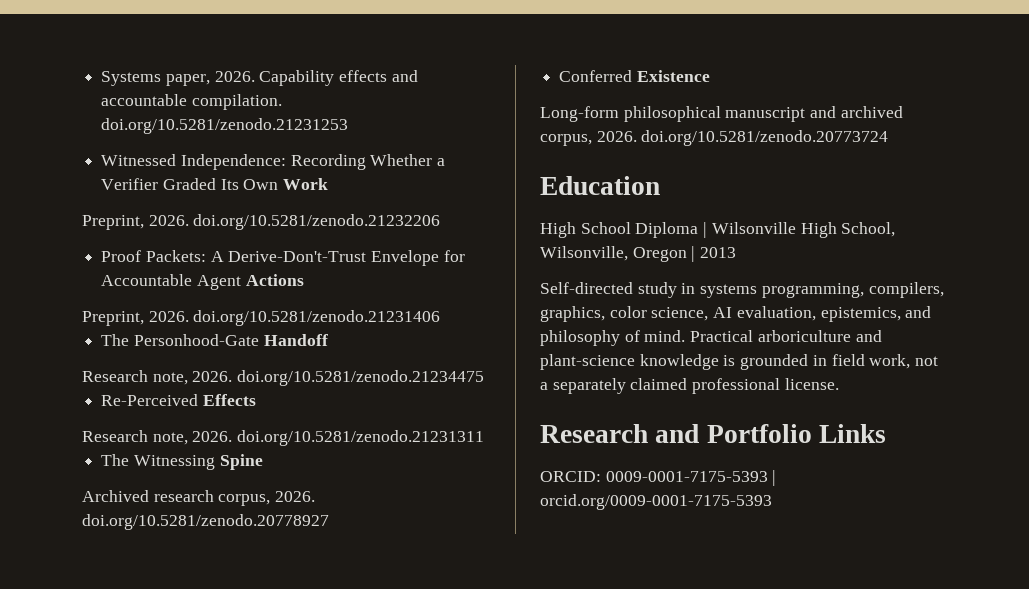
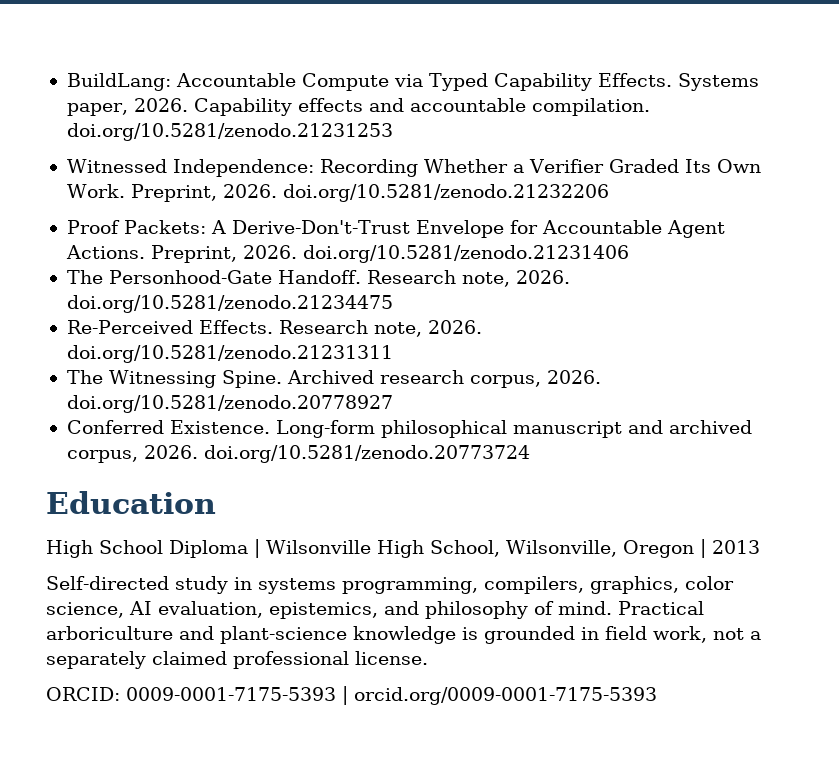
+ BuildLang: Accountable Compute via Typed Capability Effects.
- Witnessed Independence: Recording Whether a Verifier Graded Its Own Work
- Preprint, 2026. doi.org/10.5281/zenodo.21232206
+ Witnessed Independence: Recording Whether a Verifier Graded Its Own Work. Preprint, 2026. doi.org/10.5281/zenodo.21232206
- Proof Packets: A Derive-Don't-Trust Envelope for Accountable Agent Actions
- Preprint, 2026. doi.org/10.5281/zenodo.21231406
+ Proof Packets: A Derive-Don't-Trust Envelope for Accountable Agent Actions. Preprint, 2026. doi.org/10.5281/zenodo.21231406
- The Personhood-Gate Handoff
- Research note, 2026. doi.org/10.5281/zenodo.21234475
+ The Personhood-Gate Handoff. Research note, 2026. doi.org/10.5281/zenodo.21234475
- Re-Perceived Effects
- Research note, 2026. doi.org/10.5281/zenodo.21231311
+ Re-Perceived Effects. Research note, 2026. doi.org/10.5281/zenodo.21231311
- The Witnessing Spine
- Archived research corpus, 2026. doi.org/10.5281/zenodo.20778927
+ The Witnessing Spine. Archived research corpus, 2026. doi.org/10.5281/zenodo.20778927
- Conferred Existence
- Long-form philosophical manuscript and archived corpus, 2026. doi.org/10.5281/zenodo.20773724
+ Conferred Existence. Long-form philosophical manuscript and archived corpus, 2026. doi.org/10.5281/zenodo.20773724
- Research and Portfolio Links

